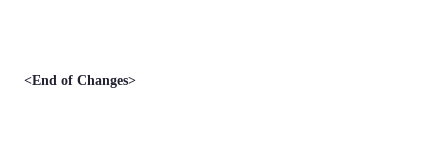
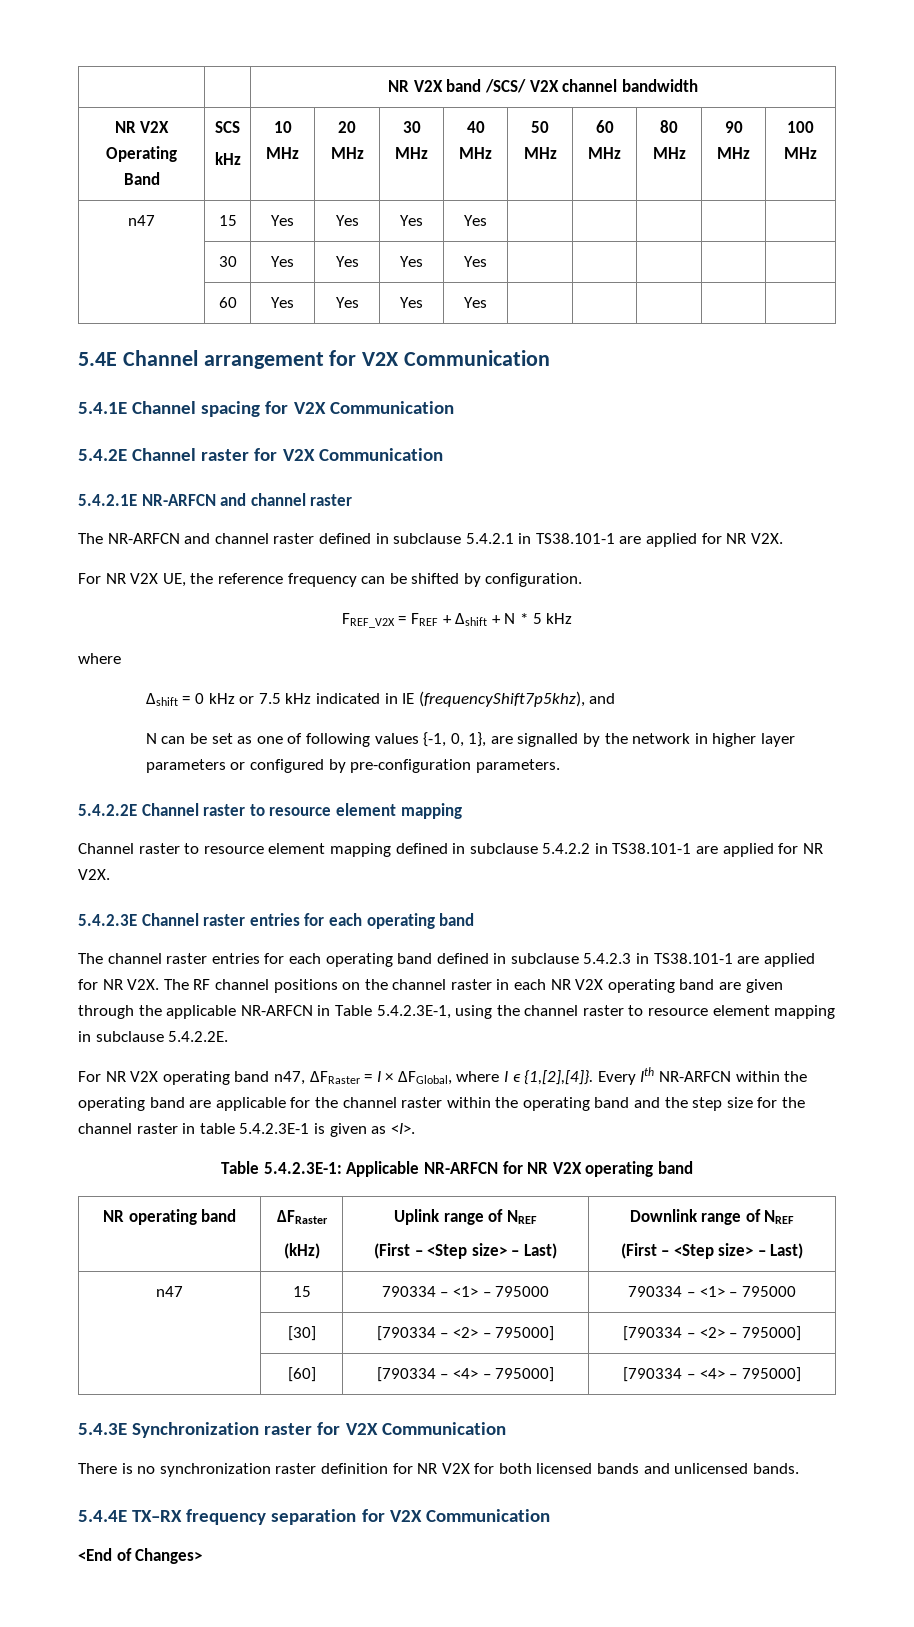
+ | | NR V2X band /SCS/ V2X channel bandwidth
+ NR V2X Operating Band | SCS
+ kHz | 10 MHz | 20 MHz | 30 MHz | 40 MHz | 50 MHz | 60 MHz | 80 MHz | 90 MHz | 100 MHz
+ n47 | 15 | Yes | Yes | Yes | Yes | | | | |
+ | 30 | Yes | Yes | Yes | Yes | | | | |
+ | 60 | Yes | Yes | Yes | Yes | | | | |
+ 5.4E Channel arrangement for V2X Communication
+ 5.4.1E Channel spacing for V2X Communication
+ 5.4.2E Channel raster for V2X Communication
+ 5.4.2.1E NR-ARFCN and channel raster
+ The NR-ARFCN and channel raster defined in subclause 5.4.2.1 in TS38.101-1 are applied for NR V2X.
+ For NR V2X UE, the reference frequency can be shifted by configuration.
+ FREF_V2X = FREF + Δshift + N * 5 kHz
+ where
+ Δshift = 0 kHz or 7.5 kHz indicated in IE (frequencyShift7p5khz), and
+ N can be set as one of following values {-1, 0, 1}, are signalled by the network in higher layer parameters or configured by pre-configuration parameters.
+ 5.4.2.2E Channel raster to resource element mapping
+ Channel raster to resource element mapping defined in subclause 5.4.2.2 in TS38.101-1 are applied for NR V2X.
+ 5.4.2.3E Channel raster entries for each operating band
+ The channel raster entries for each operating band defined in subclause 5.4.2.3 in TS38.101-1 are applied for NR V2X. The RF channel positions on the channel raster in each NR V2X operating band are given through the applicable NR-ARFCN in Table 5.4.2.3E-1, using the channel raster to resource element mapping in subclause 5.4.2.2E.
+ For NR V2X operating band n47, ΔFRaster = I × ΔFGlobal, where I ϵ {1,[2],[4]}. Every Ith NR-ARFCN within the operating band are applicable for the channel raster within the operating band and the step size for the channel raster in table 5.4.2.3E-1 is given as <I>.
+ Table 5.4.2.3E-1: Applicable NR-ARFCN for NR V2X operating band
+ NR operating band | ΔFRaster
+ (kHz) | Uplink range of NREF
+ (First – <Step size> – Last) | Downlink range of NREF
+ (First – <Step size> – Last)
+ n47 | 15 | 790334 – <1> – 795000 | 790334 – <1> – 795000
+ | [30] | [790334 – <2> – 795000] | [790334 – <2> – 795000]
+ | [60] | [790334 – <4> – 795000] | [790334 – <4> – 795000]
+ 5.4.3E Synchronization raster for V2X Communication
+ There is no synchronization raster definition for NR V2X for both licensed bands and unlicensed bands.
+ 5.4.4E TX–RX frequency separation for V2X Communication

